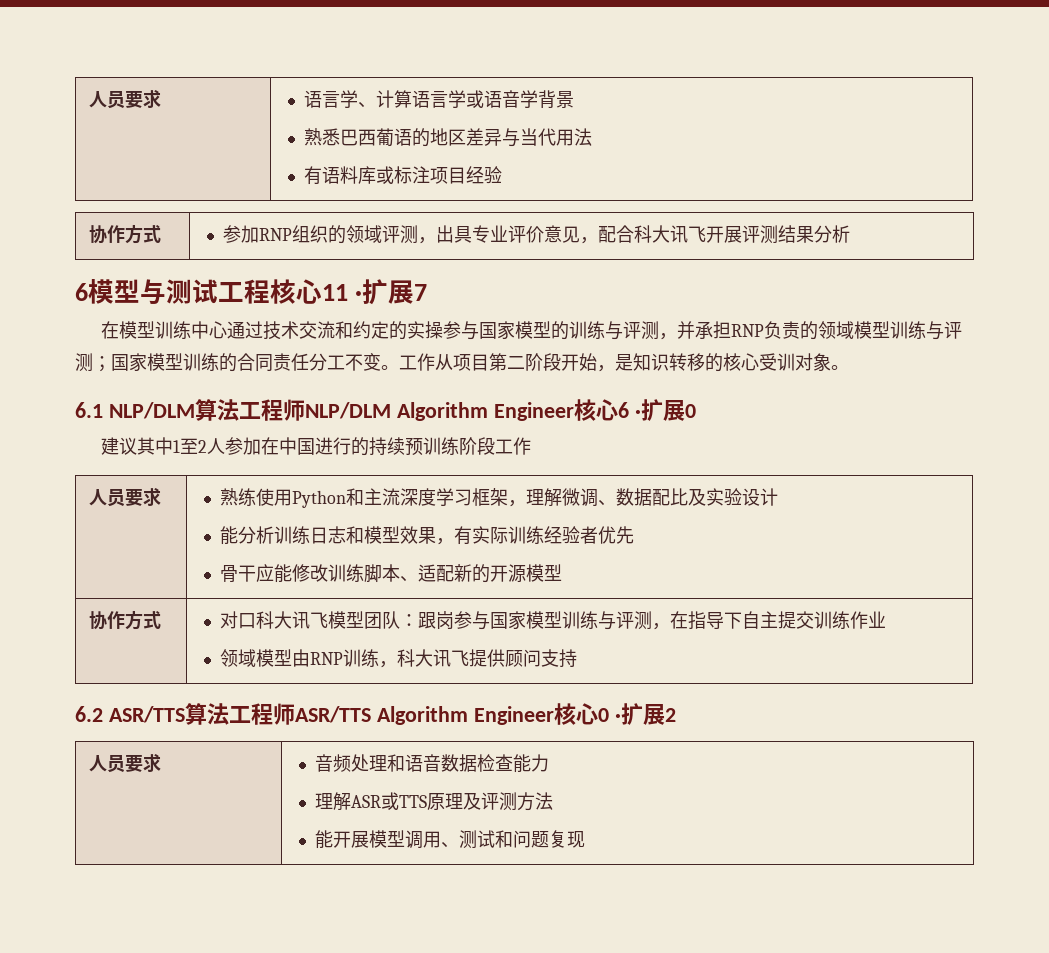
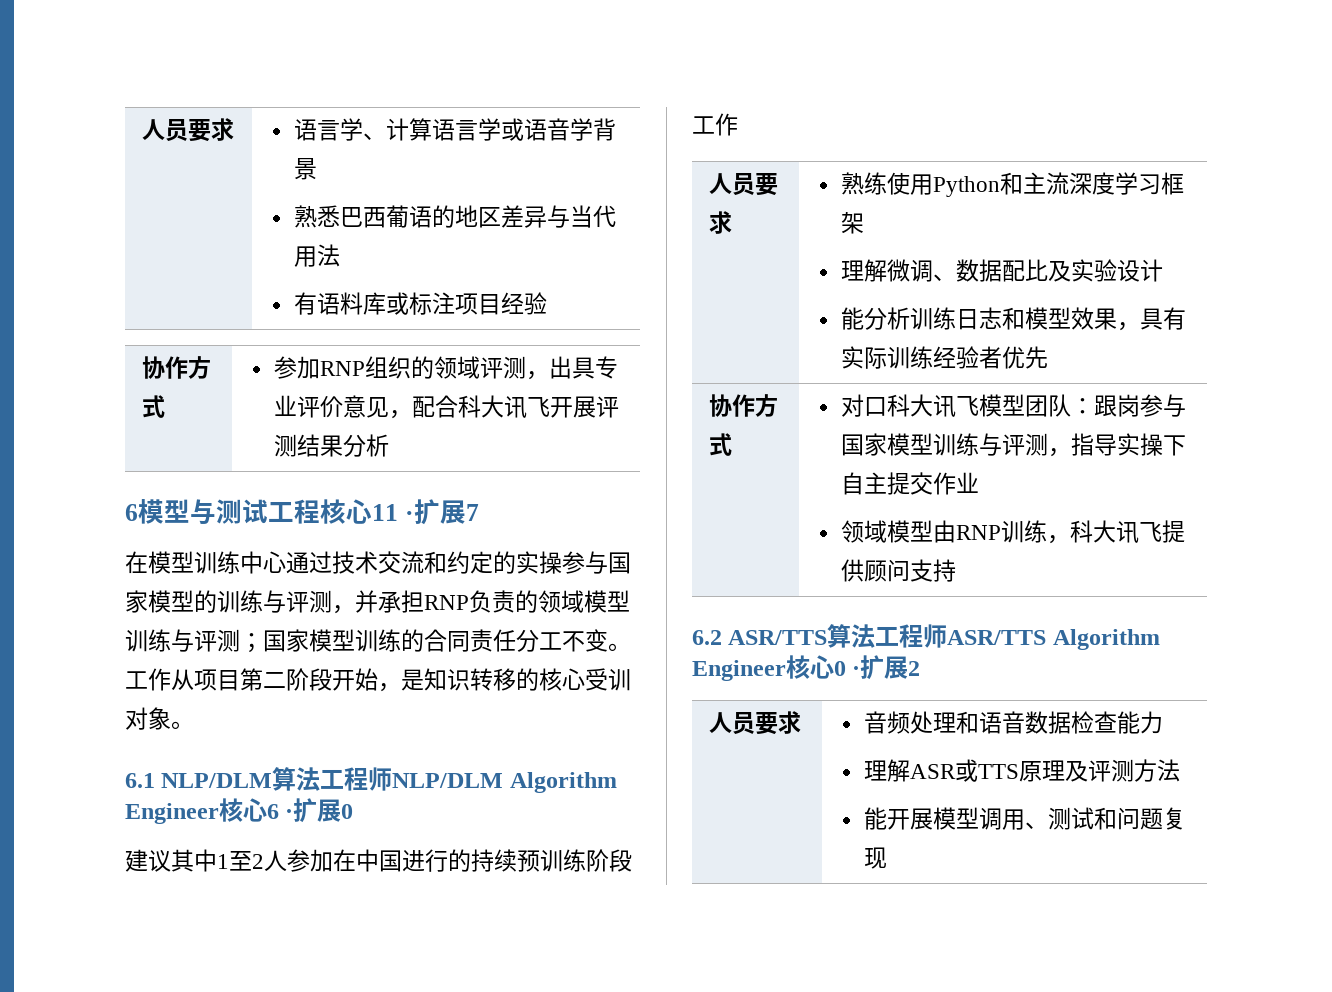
- 人员要求 | 熟练使用Python和主流深度学习框架，理解微调、数据配比及实验设计
- 能分析训练日志和模型效果，有实际训练经验者优先
- 骨干应能修改训练脚本、适配新的开源模型
+ 人员要求 | 熟练使用Python和主流深度学习框架
+ 理解微调、数据配比及实验设计
+ 能分析训练日志和模型效果，具有实际训练经验者优先
- 协作方式 | 对口科大讯飞模型团队：跟岗参与国家模型训练与评测，在指导下自主提交训练作业
+ 协作方式 | 对口科大讯飞模型团队：跟岗参与国家模型训练与评测，指导实操下自主提交作业

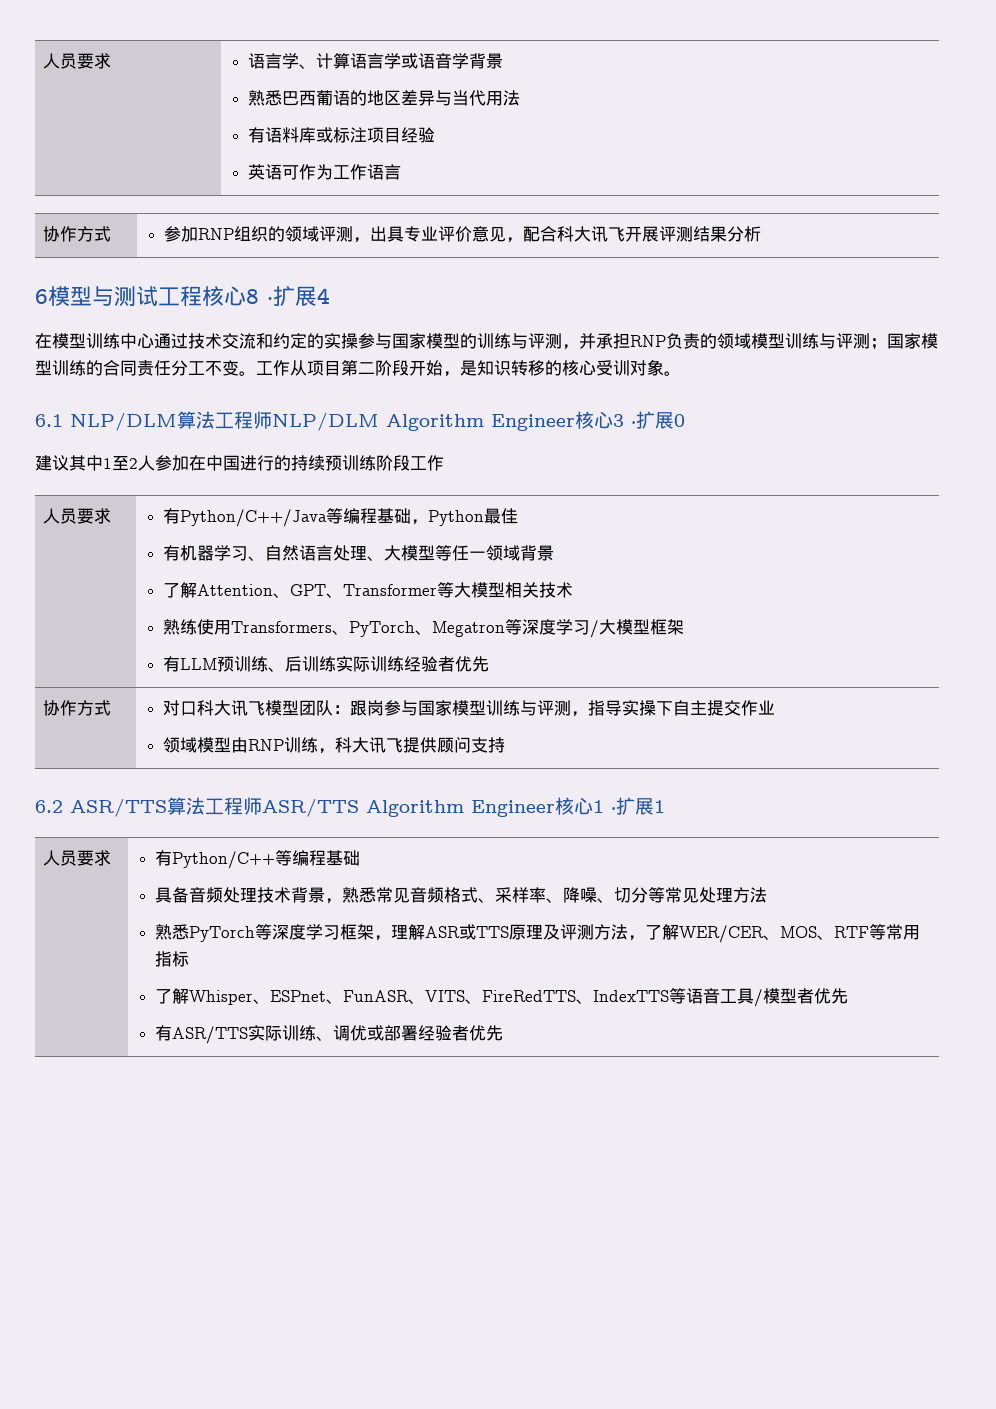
  人员要求 | 语言学、计算语言学或语音学背景
  熟悉巴西葡语的地区差异与当代用法
  有语料库或标注项目经验
+ 英语可作为工作语言
- 6模型与测试工程核心11 ·扩展7
+ 6模型与测试工程核心8 ·扩展4
- 6.1 NLP/DLM算法工程师NLP/DLM Algorithm Engineer核心6 ·扩展0
+ 6.1 NLP/DLM算法工程师NLP/DLM Algorithm Engineer核心3 ·扩展0
- 熟练使用Python和主流深度学习框架
- 理解微调、数据配比及实验设计
- 能分析训练日志和模型效果，具有实际训练经验者优先
+ 有Python/C++/Java等编程基础，Python最佳
+ 有机器学习、自然语言处理、大模型等任一领域背景
+ 了解Attention、GPT、Transformer等大模型相关技术
+ 熟练使用Transformers、PyTorch、Megatron等深度学习/大模型框架
+ 有LLM预训练、后训练实际训练经验者优先
- 6.2 ASR/TTS算法工程师ASR/TTS Algorithm Engineer核心0 ·扩展2
- 人员要求 | 音频处理和语音数据检查能力
- 理解ASR或TTS原理及评测方法
- 能开展模型调用、测试和问题复现
+ 6.2 ASR/TTS算法工程师ASR/TTS Algorithm Engineer核心1 ·扩展1
+ 人员要求 | 有Python/C++等编程基础
+ 具备音频处理技术背景，熟悉常见音频格式、采样率、降噪、切分等常见处理方法
+ 熟悉PyTorch等深度学习框架，理解ASR或TTS原理及评测方法，了解WER/CER、MOS、RTF等常用指标
+ 了解Whisper、ESPnet、FunASR、VITS、FireRedTTS、IndexTTS等语音工具/模型者优先
+ 有ASR/TTS实际训练、调优或部署经验者优先

